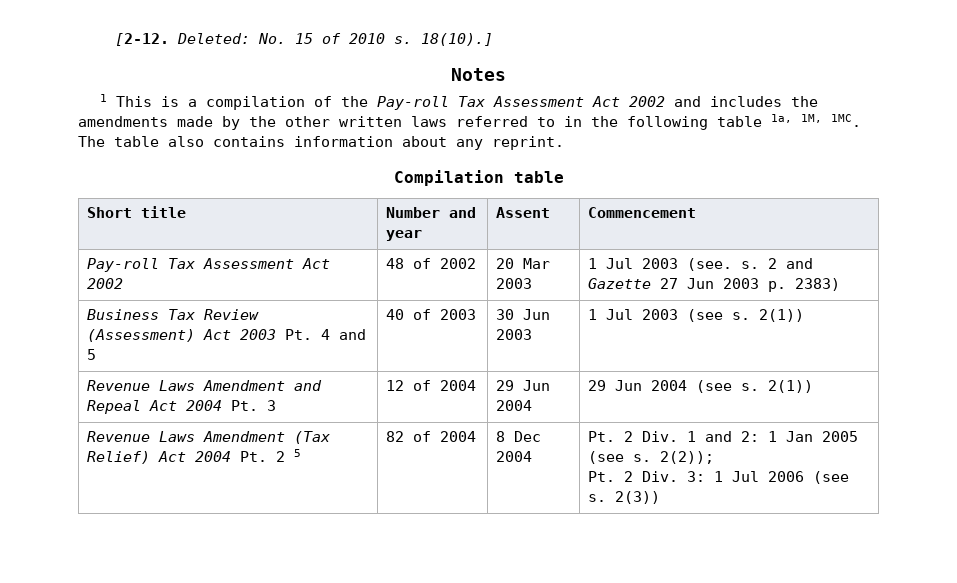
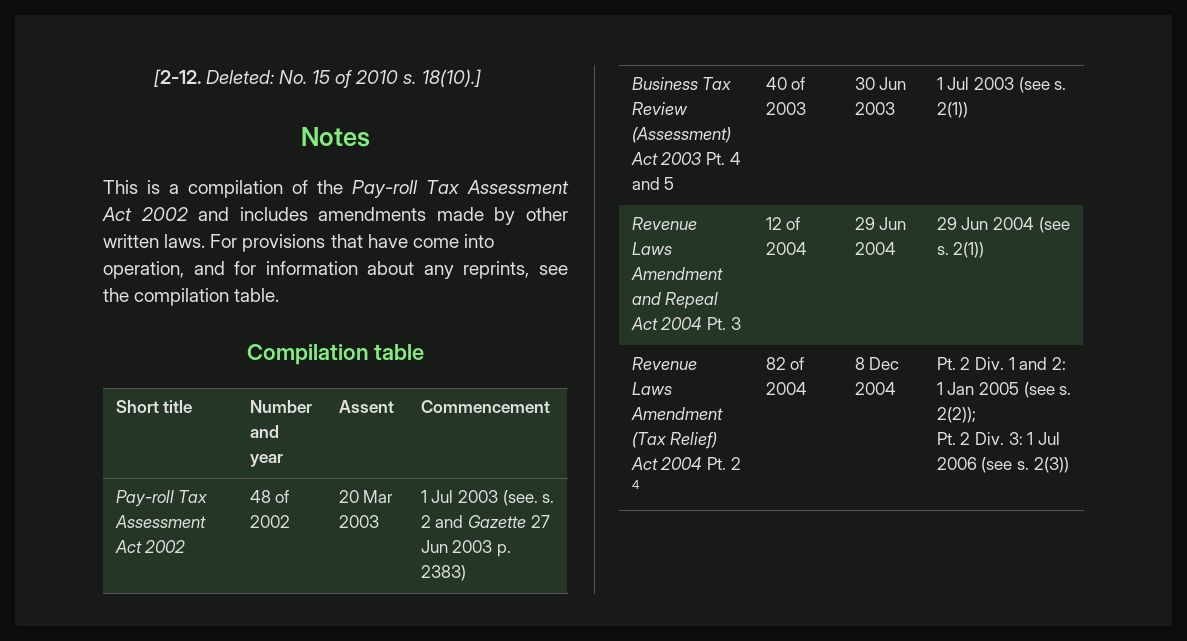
- 1 This is a compilation of the Pay-roll Tax Assessment Act 2002 and includes the amendments made by the other written laws referred to in the following table 1a, 1M, 1MC. The table also contains information about any reprint.
+ This is a compilation of the Pay-roll Tax Assessment Act 2002 and includes amendments made by other written laws. For provisions that have come into operation, and for information about any reprints, see the compilation table.
- Revenue Laws Amendment (Tax Relief) Act 2004 Pt. 2 5 | 82 of 2004 | 8 Dec 2004 | Pt. 2 Div. 1 and 2: 1 Jan 2005 (see s. 2(2));
+ Revenue Laws Amendment (Tax Relief) Act 2004 Pt. 2 4 | 82 of 2004 | 8 Dec 2004 | Pt. 2 Div. 1 and 2: 1 Jan 2005 (see s. 2(2));

